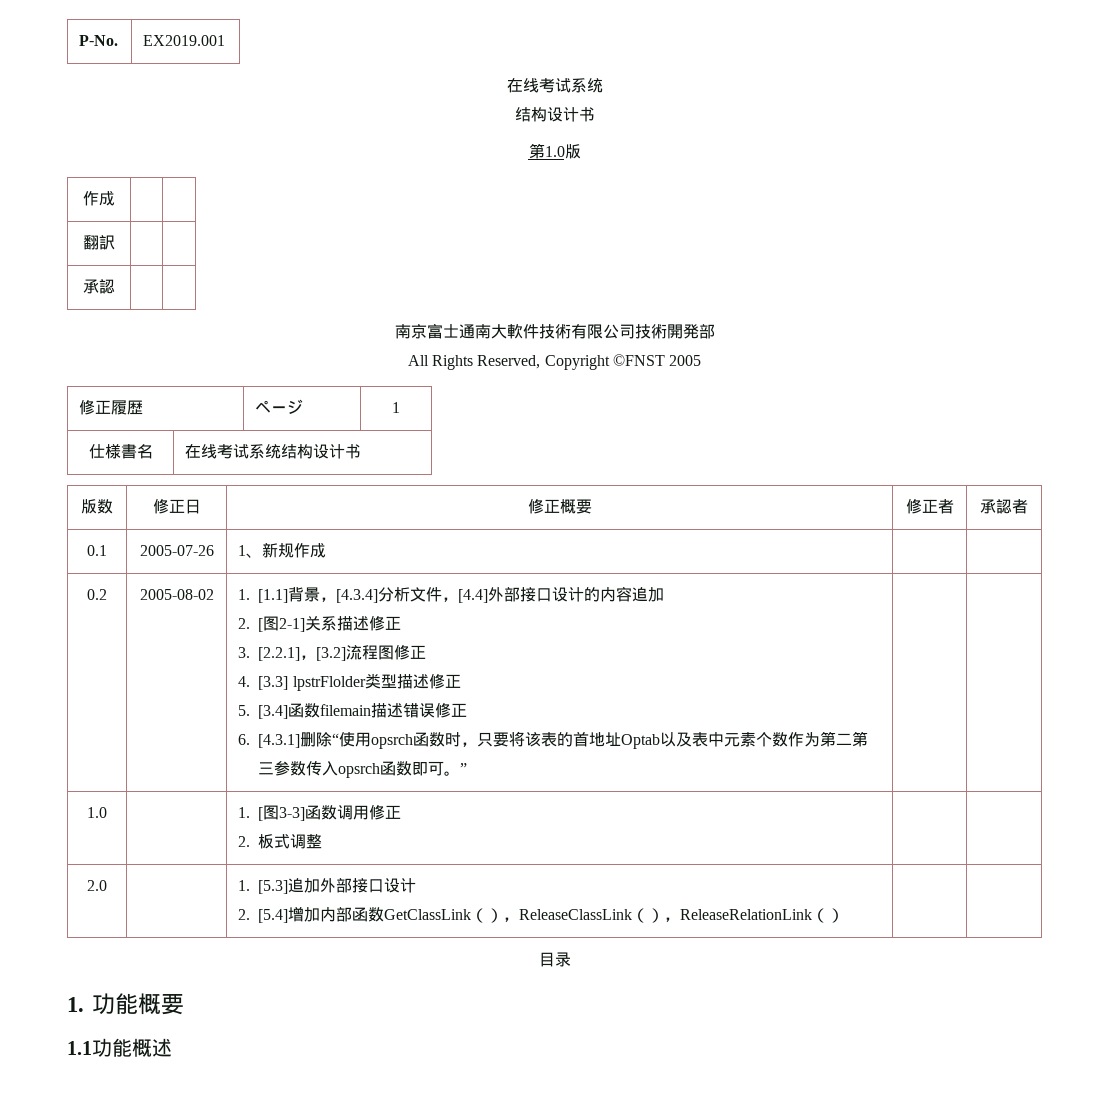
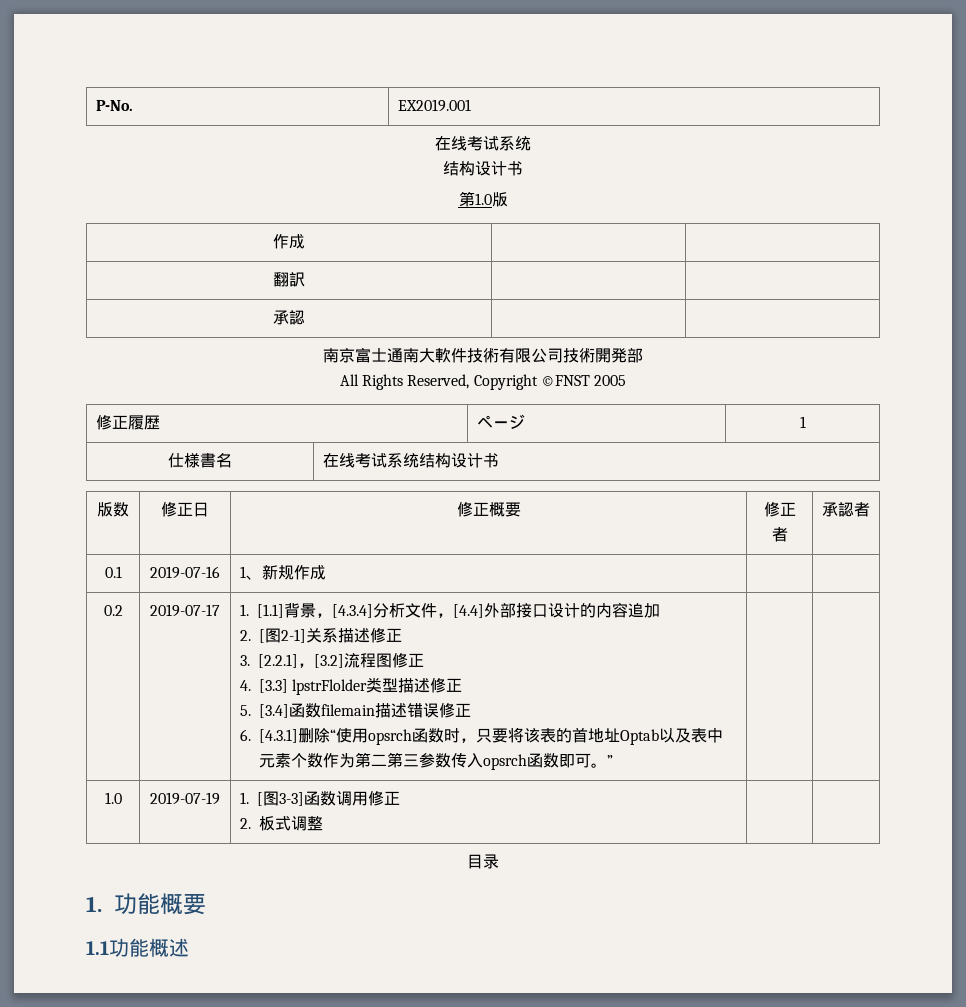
- 0.1 | 2005-07-26 | 1、新规作成 | |
+ 0.1 | 2019-07-16 | 1、新规作成 | |
- 2005-08-02
+ 2019-07-17
- 1.0 | | 1. [图3-3]函数调用修正
+ 1.0 | 2019-07-19 | 1. [图3-3]函数调用修正
- 2.0 | | 1. [5.3]追加外部接口设计
- 2. [5.4]增加内部函数GetClassLink（），ReleaseClassLink（），ReleaseRelationLink（） | |

